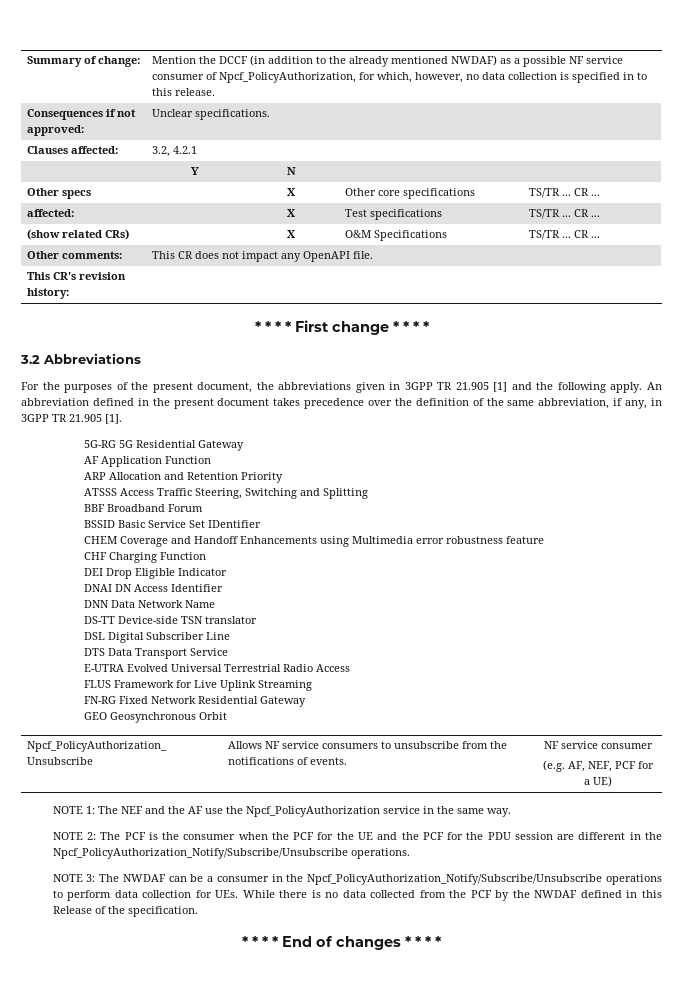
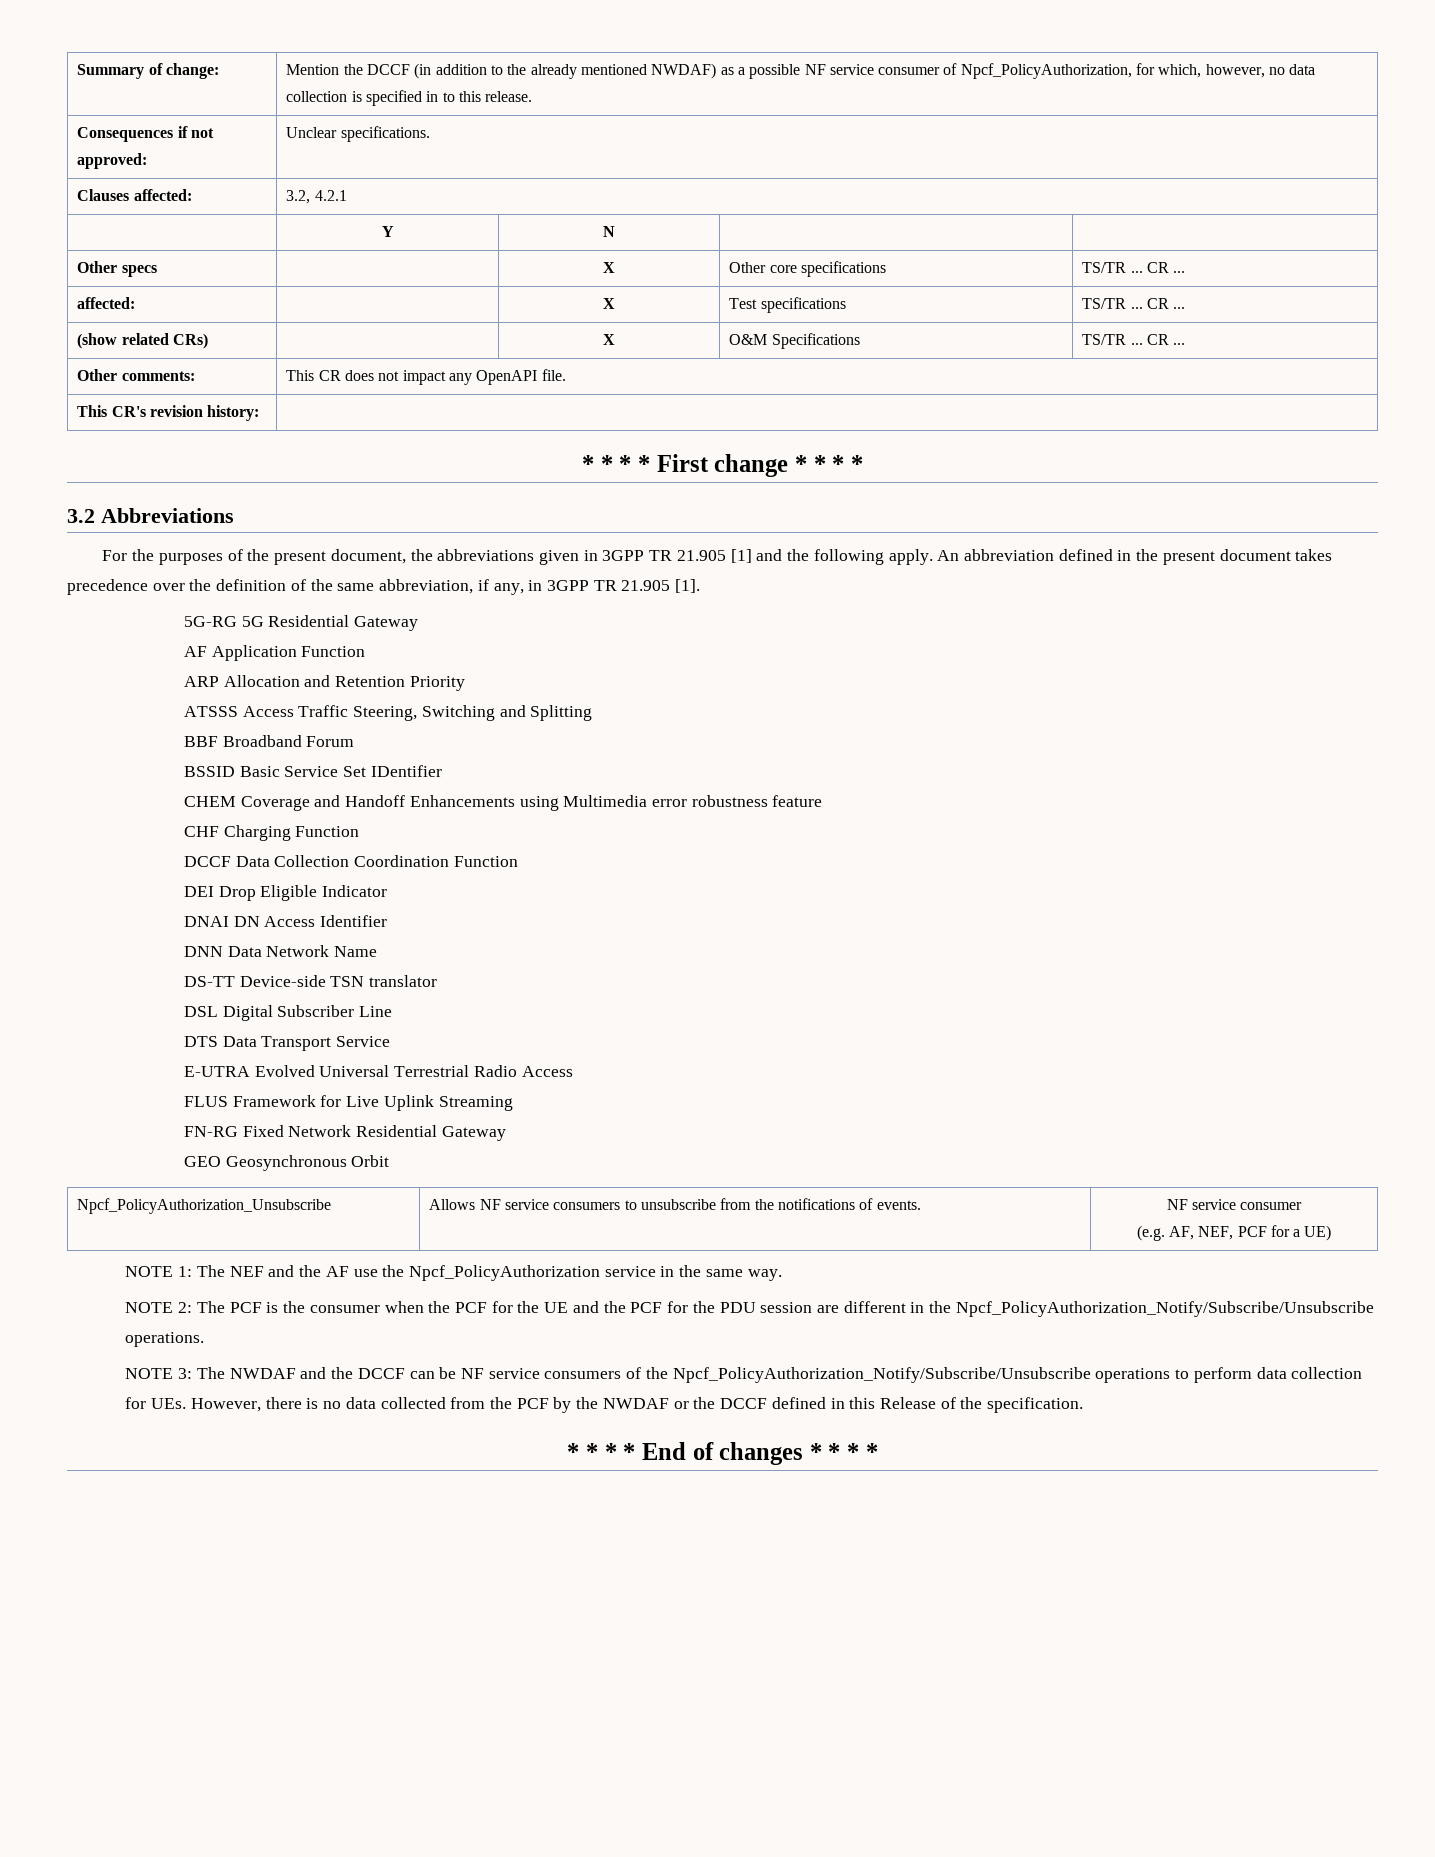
+ DCCF Data Collection Coordination Function
- NOTE 3: The NWDAF can be a consumer in the Npcf_PolicyAuthorization_Notify/Subscribe/Unsubscribe operations to perform data collection for UEs. While there is no data collected from the PCF by the NWDAF defined in this Release of the specification.
+ NOTE 3: The NWDAF and the DCCF can be NF service consumers of the Npcf_PolicyAuthorization_Notify/Subscribe/Unsubscribe operations to perform data collection for UEs. However, there is no data collected from the PCF by the NWDAF or the DCCF defined in this Release of the specification.

